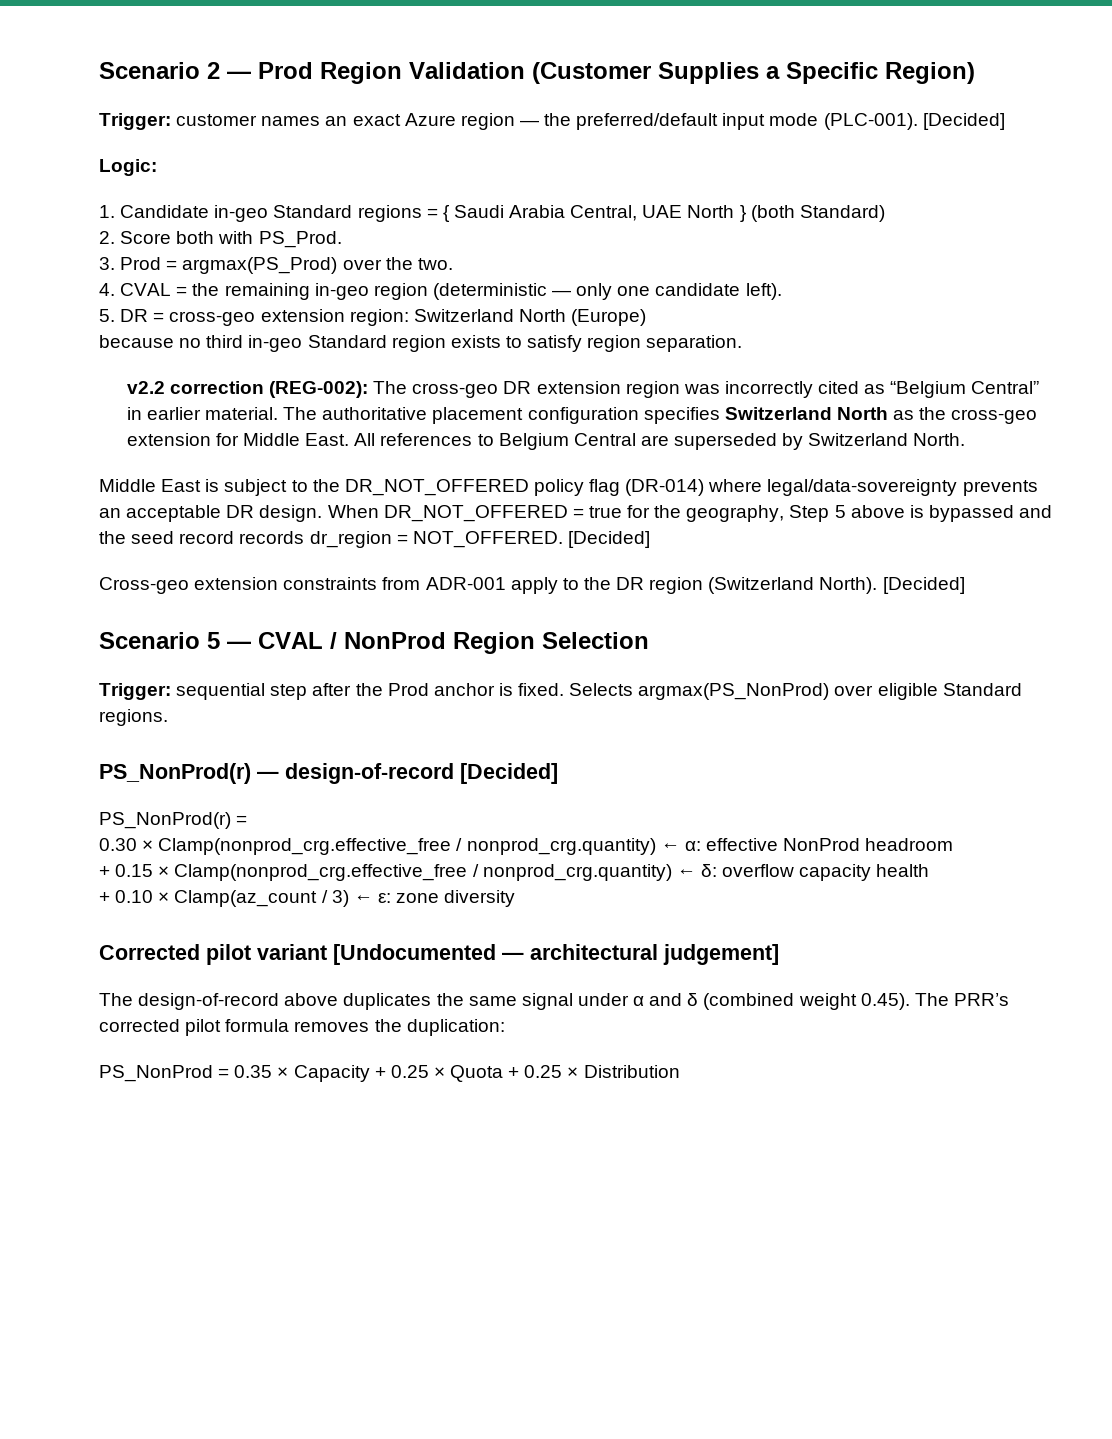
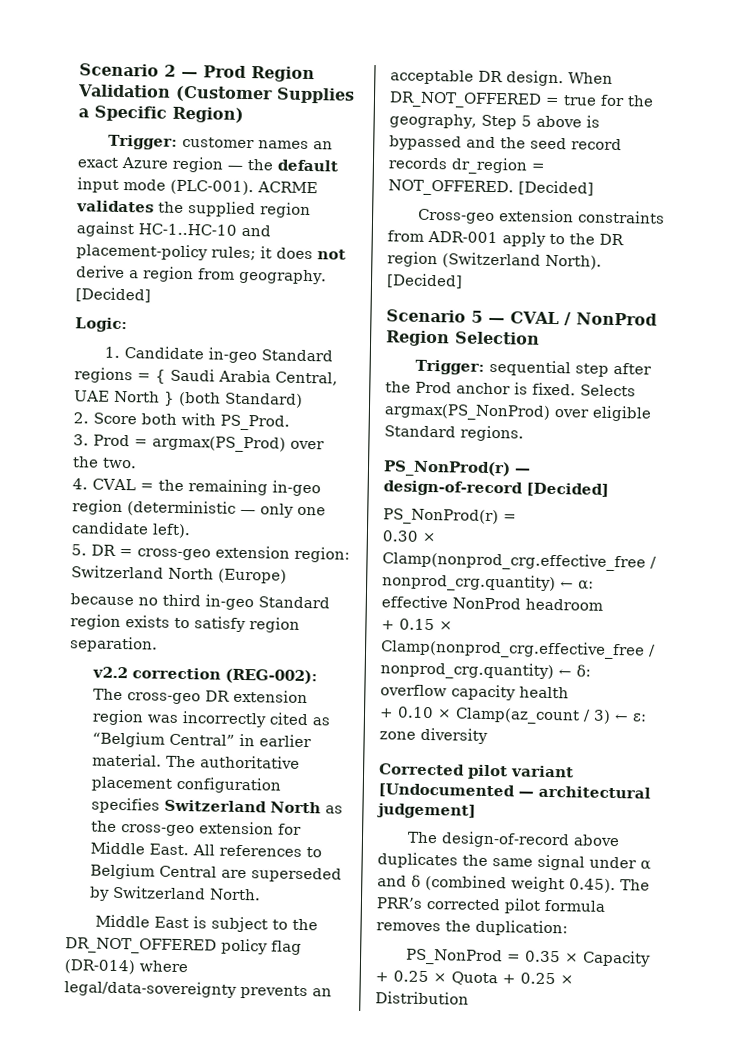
- Trigger: customer names an exact Azure region — the preferred/default input mode (PLC-001).
+ Trigger: customer names an exact Azure region — the default input mode (PLC-001).
+ ACRME validates the supplied region against HC-1..HC-10 and placement-policy rules; it does not derive a region from geography.

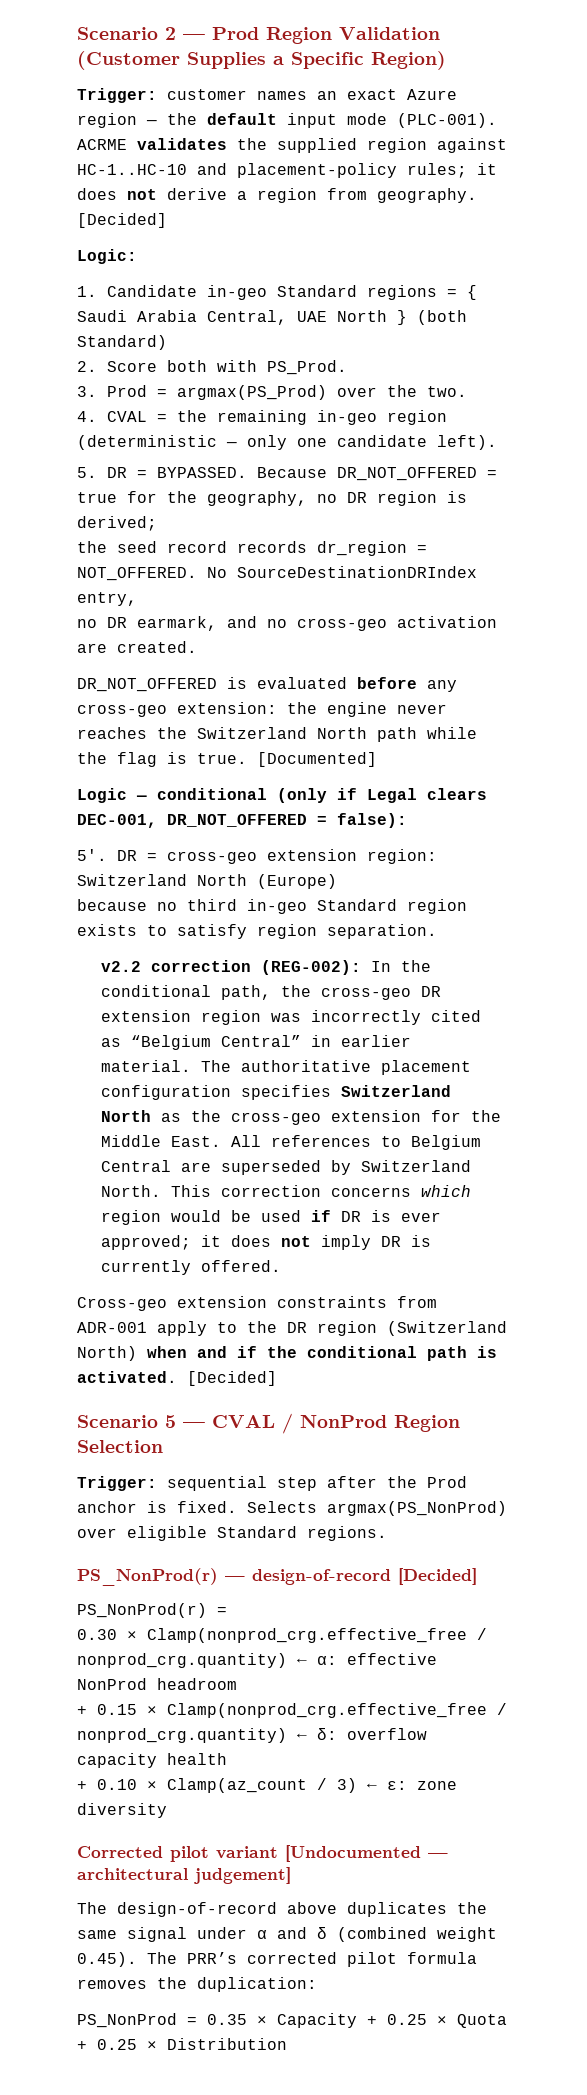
- 5. DR = cross-geo extension region: Switzerland North (Europe)
+ 5. DR = BYPASSED. Because DR_NOT_OFFERED = true for the geography, no DR region is derived;
+ the seed record records dr_region = NOT_OFFERED. No SourceDestinationDRIndex entry,
+ no DR earmark, and no cross-geo activation are created.
+ DR_NOT_OFFERED is evaluated before any cross-geo extension: the engine never reaches the Switzerland North path while the flag is true. [Documented]
+ Logic — conditional (only if Legal clears DEC-001, DR_NOT_OFFERED = false):
+ 5'. DR = cross-geo extension region: Switzerland North (Europe)
- v2.2 correction (REG-002): The cross-geo DR extension region was incorrectly cited as “Belgium Central” in earlier material.
+ v2.2 correction (REG-002): In the conditional path, the cross-geo DR extension region was incorrectly cited as “Belgium Central” in earlier material.
- The authoritative placement configuration specifies Switzerland North as the cross-geo extension for Middle East.
+ The authoritative placement configuration specifies Switzerland North as the cross-geo extension for the Middle East.
- All references to Belgium Central are superseded by Switzerland North.
- Middle East is subject to the DR_NOT_OFFERED policy flag (DR-014) where legal/data-sovereignty prevents an acceptable DR design. When DR_NOT_OFFERED = true for the geography, Step 5 above is bypassed and the seed record records dr_region = NOT_OFFERED. [Decided]
+ All references to Belgium Central are superseded by Switzerland North. This correction concerns which region would be used if DR is ever approved; it does not imply DR is currently offered.
- Cross-geo extension constraints from ADR-001 apply to the DR region (Switzerland North).
+ Cross-geo extension constraints from ADR-001 apply to the DR region (Switzerland North) when and if the conditional path is activated.

